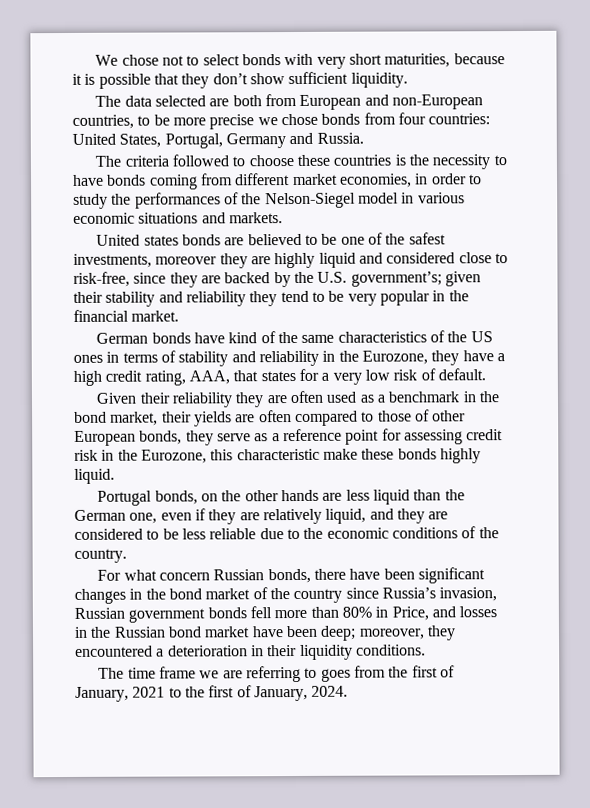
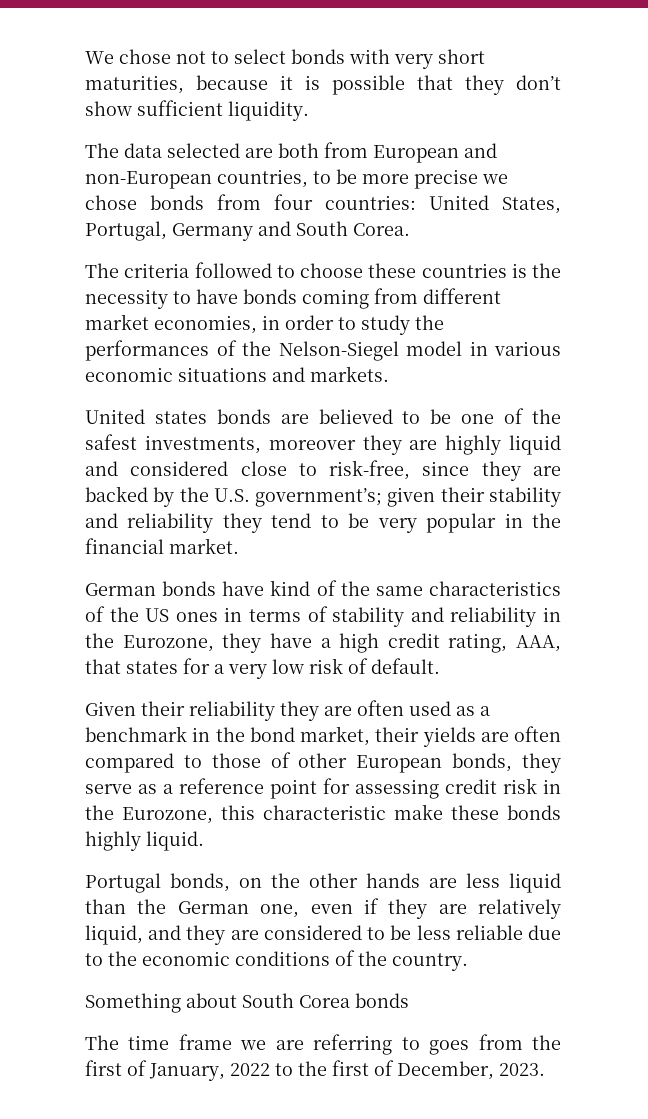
- The data selected are both from European and non-European countries, to be more precise we chose bonds from four countries: United States, Portugal, Germany and Russia.
+ The data selected are both from European and non-European countries, to be more precise we chose bonds from four countries: United States, Portugal, Germany and South Corea.
- For what concern Russian bonds, there have been significant changes in the bond market of the country since Russia’s invasion, Russian government bonds fell more than 80% in Price, and losses in the Russian bond market have been deep; moreover, they encountered a deterioration in their liquidity conditions.
+ Something about South Corea bonds
- The time frame we are referring to goes from the first of January, 2021 to the first of January, 2024.
+ The time frame we are referring to goes from the first of January, 2022 to the first of December, 2023.

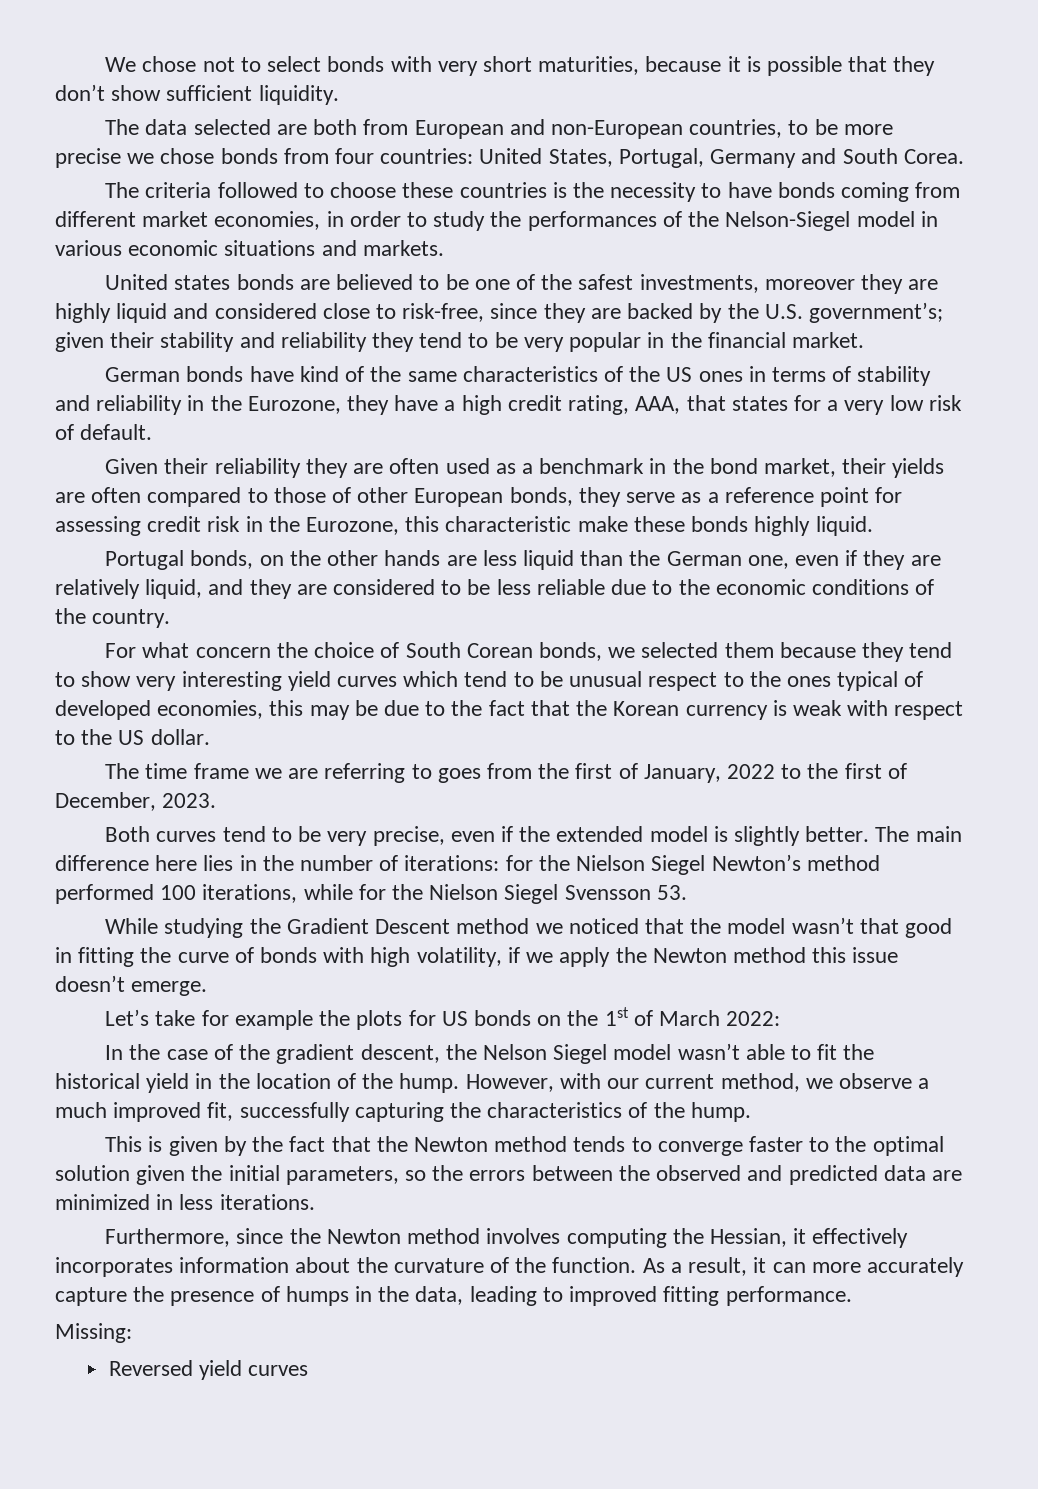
- Something about South Corea bonds
+ For what concern the choice of South Corean bonds, we selected them because they tend to show very interesting yield curves which tend to be unusual respect to the ones typical of developed economies, this may be due to the fact that the Korean currency is weak with respect to the US dollar.
+ Both curves tend to be very precise, even if the extended model is slightly better. The main difference here lies in the number of iterations: for the Nielson Siegel Newton’s method performed 100 iterations, while for the Nielson Siegel Svensson 53.
+ While studying the Gradient Descent method we noticed that the model wasn’t that good in fitting the curve of bonds with high volatility, if we apply the Newton method this issue doesn’t emerge.
+ Let’s take for example the plots for US bonds on the 1st of March 2022:
+ In the case of the gradient descent, the Nelson Siegel model wasn’t able to fit the historical yield in the location of the hump. However, with our current method, we observe a much improved fit, successfully capturing the characteristics of the hump.
+ This is given by the fact that the Newton method tends to converge faster to the optimal solution given the initial parameters, so the errors between the observed and predicted data are minimized in less iterations.
+ Furthermore, since the Newton method involves computing the Hessian, it effectively incorporates information about the curvature of the function. As a result, it can more accurately capture the presence of humps in the data, leading to improved fitting performance.
+ Missing:
+ Reversed yield curves

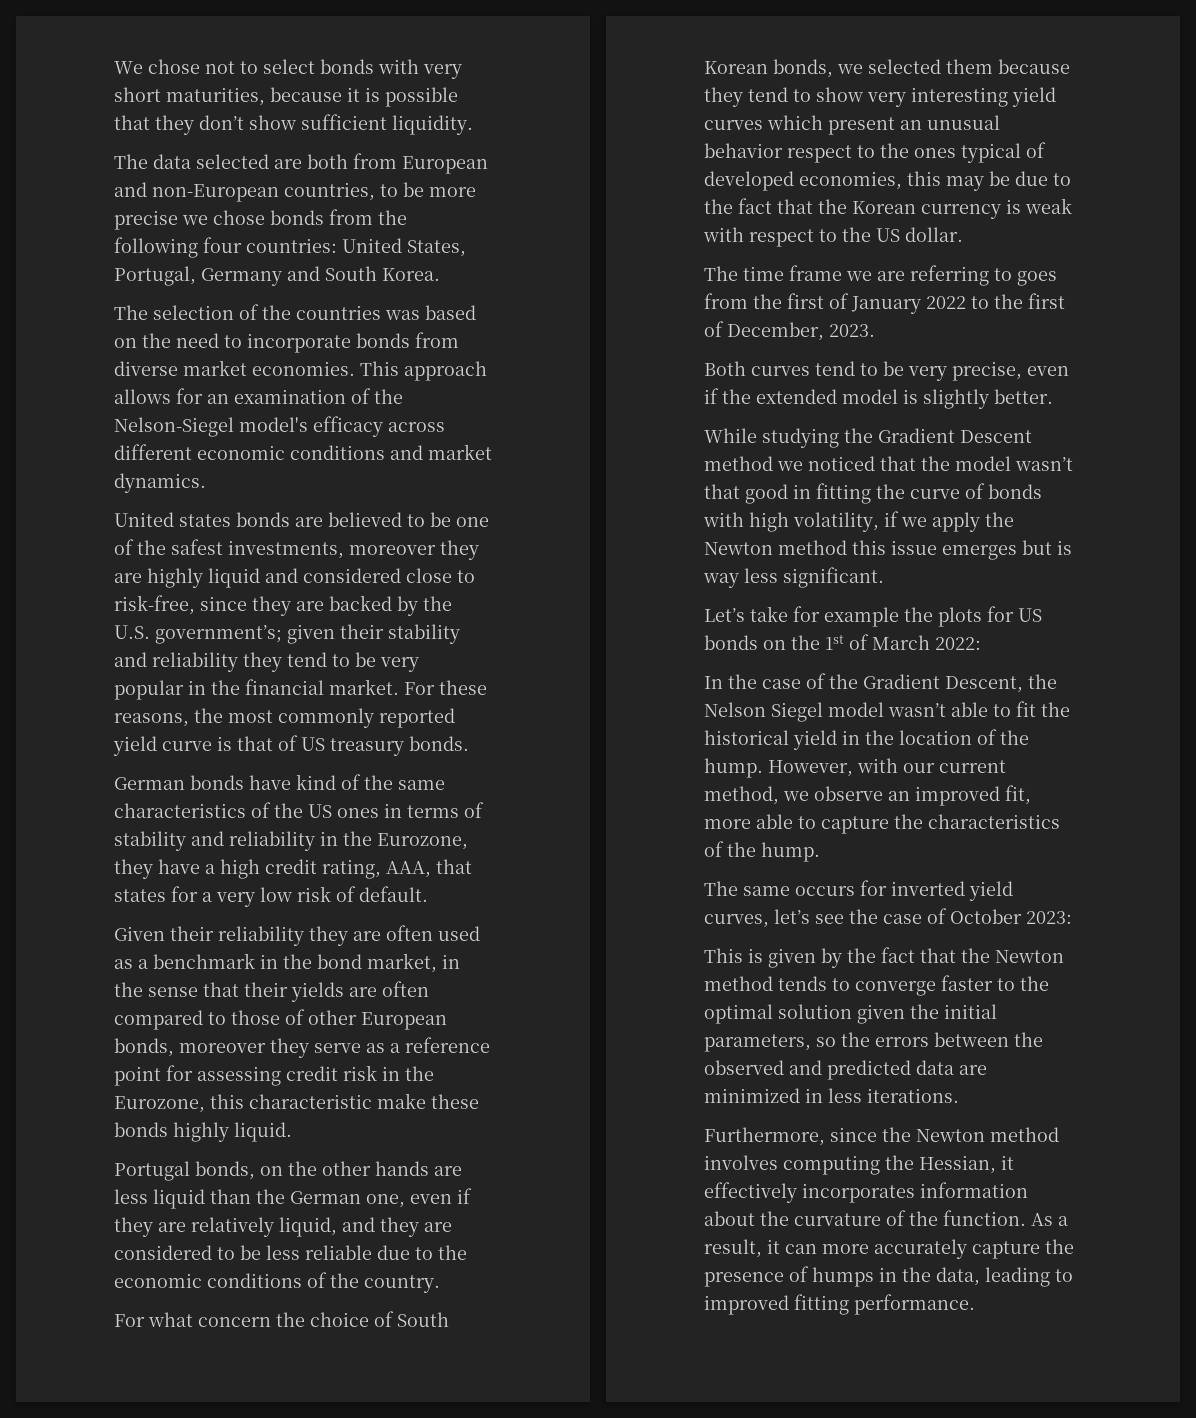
- The data selected are both from European and non-European countries, to be more precise we chose bonds from four countries: United States, Portugal, Germany and South Corea.
- The criteria followed to choose these countries is the necessity to have bonds coming from different market economies, in order to study the performances of the Nelson-Siegel model in various economic situations and markets.
+ The data selected are both from European and non-European countries, to be more precise we chose bonds from the following four countries: United States, Portugal, Germany and South Korea.
+ The selection of the countries was based on the need to incorporate bonds from diverse market economies. This approach allows for an examination of the Nelson-Siegel model's efficacy across different economic conditions and market dynamics.
+ For these reasons, the most commonly reported yield curve is that of US treasury bonds.
- Given their reliability they are often used as a benchmark in the bond market, their yields are often compared to those of other European bonds, they serve as a reference point for assessing credit risk in the Eurozone, this characteristic make these bonds highly liquid.
+ Given their reliability they are often used as a benchmark in the bond market, in the sense that their yields are often compared to those of other European bonds, moreover they serve as a reference point for assessing credit risk in the Eurozone, this characteristic make these bonds highly liquid.
- For what concern the choice of South Corean bonds, we selected them because they tend to show very interesting yield curves which tend to be unusual respect to the ones typical of developed economies, this may be due to the fact that the Korean currency is weak with respect to the US dollar.
+ For what concern the choice of South Korean bonds, we selected them because they tend to show very interesting yield curves which present an unusual behavior respect to the ones typical of developed economies, this may be due to the fact that the Korean currency is weak with respect to the US dollar.
- The time frame we are referring to goes from the first of January, 2022 to the first of December, 2023.
+ The time frame we are referring to goes from the first of January 2022 to the first of December, 2023.
- The main difference here lies in the number of iterations: for the Nielson Siegel Newton’s method performed 100 iterations, while for the Nielson Siegel Svensson 53.
- While studying the Gradient Descent method we noticed that the model wasn’t that good in fitting the curve of bonds with high volatility, if we apply the Newton method this issue doesn’t emerge.
+ While studying the Gradient Descent method we noticed that the model wasn’t that good in fitting the curve of bonds with high volatility, if we apply the Newton method this issue emerges but is way less significant.
- In the case of the gradient descent, the Nelson Siegel model wasn’t able to fit the historical yield in the location of the hump.
+ In the case of the Gradient Descent, the Nelson Siegel model wasn’t able to fit the historical yield in the location of the hump.
- However, with our current method, we observe a much improved fit, successfully capturing the characteristics of the hump.
+ However, with our current method, we observe an improved fit, more able to capture the characteristics of the hump.
+ The same occurs for inverted yield curves, let’s see the case of October 2023:
- Missing:
- Reversed yield curves

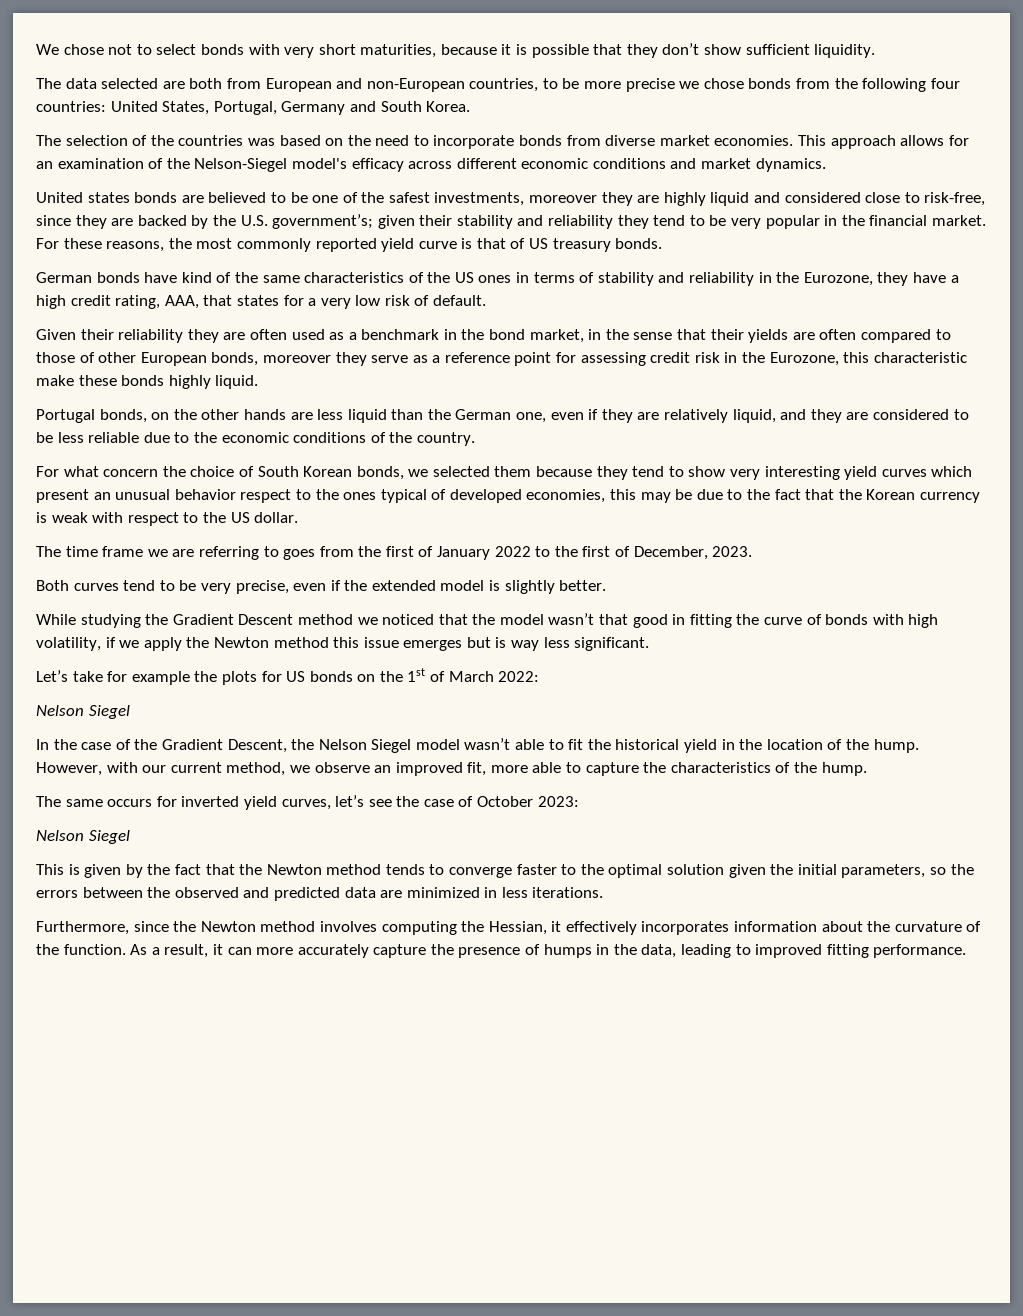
  Let’s take for example the plots for US bonds on the 1st of March 2022:
+ Nelson Siegel
  The same occurs for inverted yield curves, let’s see the case of October 2023:
+ Nelson Siegel

